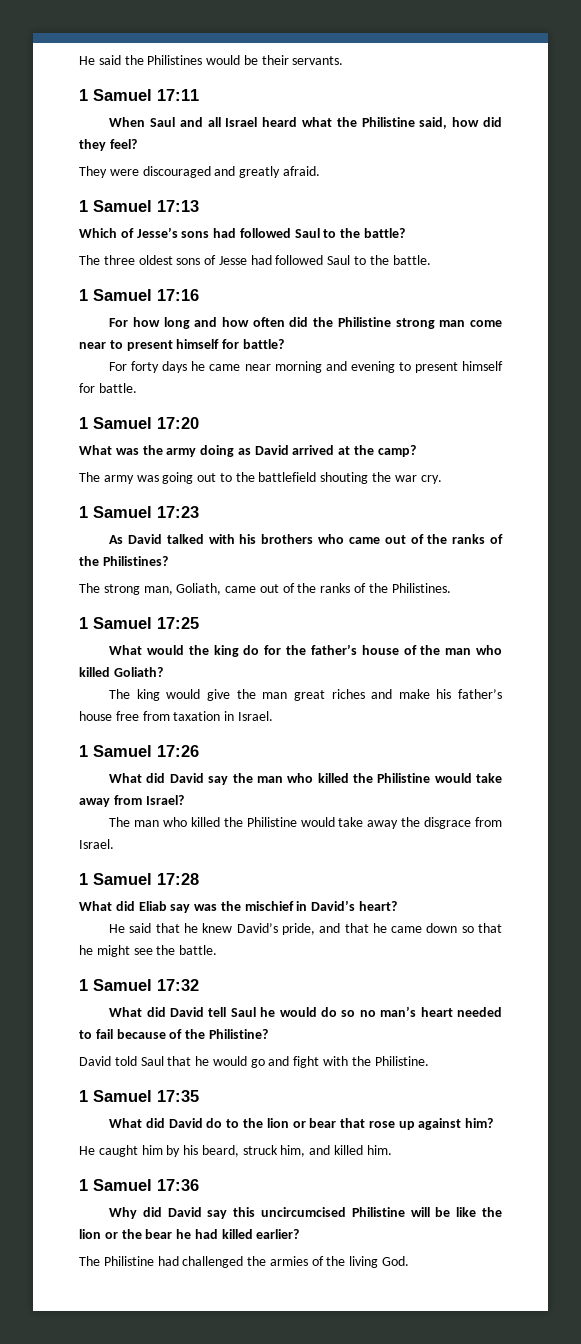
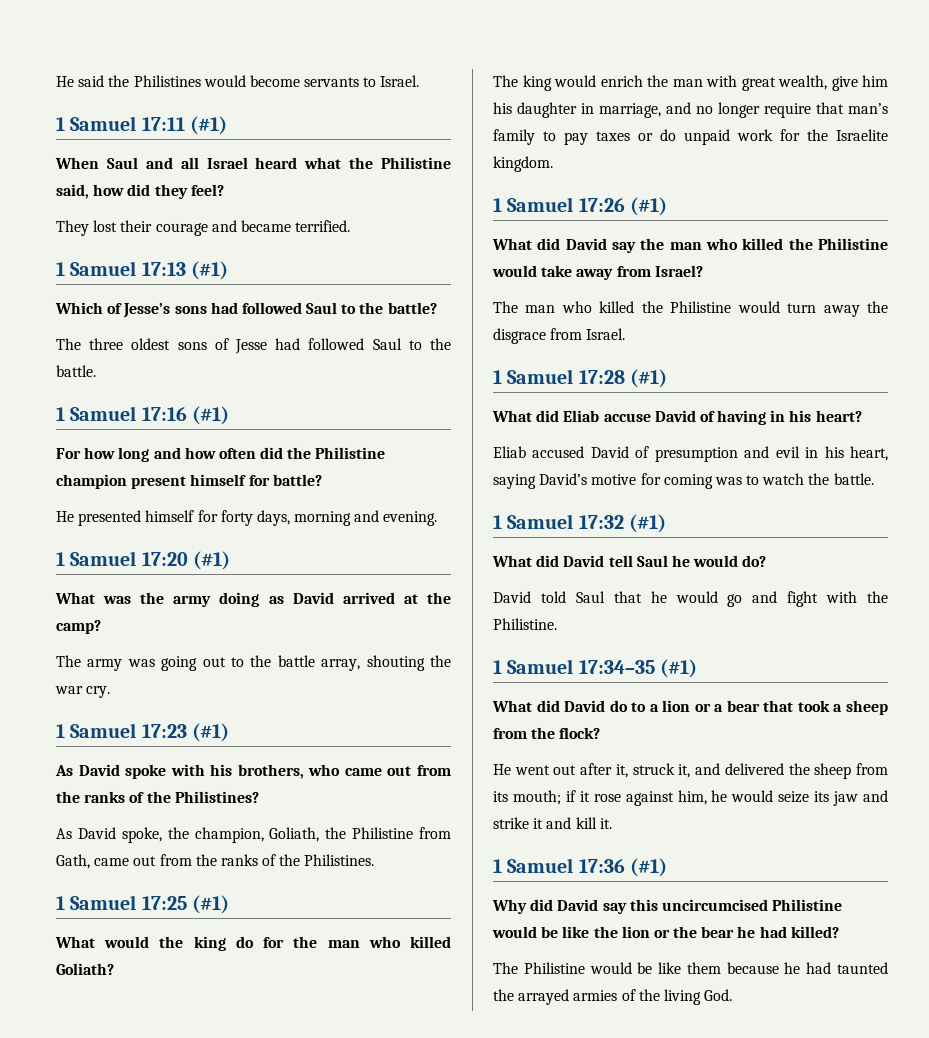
- He said the Philistines would be their servants.
+ He said the Philistines would become servants to Israel.
- 1 Samuel 17:11
+ 1 Samuel 17:11 (#1)
- They were discouraged and greatly afraid.
+ They lost their courage and became terrified.
- 1 Samuel 17:13
+ 1 Samuel 17:13 (#1)
- 1 Samuel 17:16
+ 1 Samuel 17:16 (#1)
- For how long and how often did the Philistine strong man come near to present himself for battle?
+ For how long and how often did the Philistine champion present himself for battle?
- For forty days he came near morning and evening to present himself for battle.
+ He presented himself for forty days, morning and evening.
- 1 Samuel 17:20
+ 1 Samuel 17:20 (#1)
- The army was going out to the battlefield shouting the war cry.
+ The army was going out to the battle array, shouting the war cry.
- 1 Samuel 17:23
- As David talked with his brothers who came out of the ranks of the Philistines?
+ 1 Samuel 17:23 (#1)
+ As David spoke with his brothers, who came out from the ranks of the Philistines?
- The strong man, Goliath, came out of the ranks of the Philistines.
+ As David spoke, the champion, Goliath, the Philistine from Gath, came out from the ranks of the Philistines.
- 1 Samuel 17:25
+ 1 Samuel 17:25 (#1)
- What would the king do for the father’s house of the man who killed Goliath?
+ What would the king do for the man who killed Goliath?
- The king would give the man great riches and make his father’s house free from taxation in Israel.
+ The king would enrich the man with great wealth, give him his daughter in marriage, and no longer require that man’s family to pay taxes or do unpaid work for the Israelite kingdom.
- 1 Samuel 17:26
+ 1 Samuel 17:26 (#1)
- The man who killed the Philistine would take away the disgrace from Israel.
+ The man who killed the Philistine would turn away the disgrace from Israel.
- 1 Samuel 17:28
+ 1 Samuel 17:28 (#1)
- What did Eliab say was the mischief in David’s heart?
- He said that he knew David’s pride, and that he came down so that he might see the battle.
+ What did Eliab accuse David of having in his heart?
+ Eliab accused David of presumption and evil in his heart, saying David’s motive for coming was to watch the battle.
- 1 Samuel 17:32
+ 1 Samuel 17:32 (#1)
- What did David tell Saul he would do so no man’s heart needed to fail because of the Philistine?
+ What did David tell Saul he would do?
- 1 Samuel 17:35
+ 1 Samuel 17:34–35 (#1)
- What did David do to the lion or bear that rose up against him?
- He caught him by his beard, struck him, and killed him.
+ What did David do to a lion or a bear that took a sheep from the flock?
+ He went out after it, struck it, and delivered the sheep from its mouth; if it rose against him, he would seize its jaw and strike it and kill it.
- 1 Samuel 17:36
+ 1 Samuel 17:36 (#1)
- Why did David say this uncircumcised Philistine will be like the lion or the bear he had killed earlier?
+ Why did David say this uncircumcised Philistine would be like the lion or the bear he had killed?
- The Philistine had challenged the armies of the living God.
+ The Philistine would be like them because he had taunted the arrayed armies of the living God.

